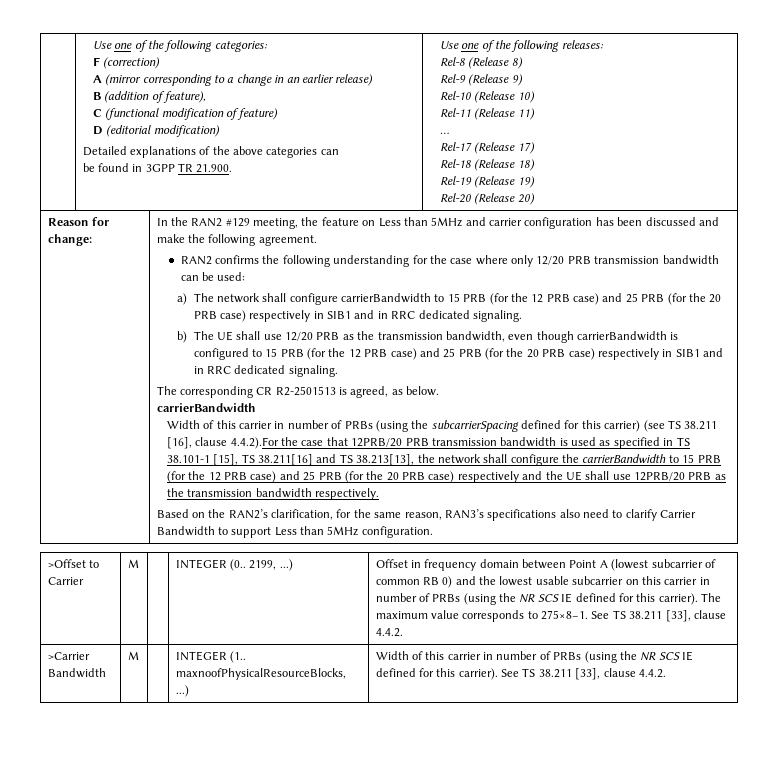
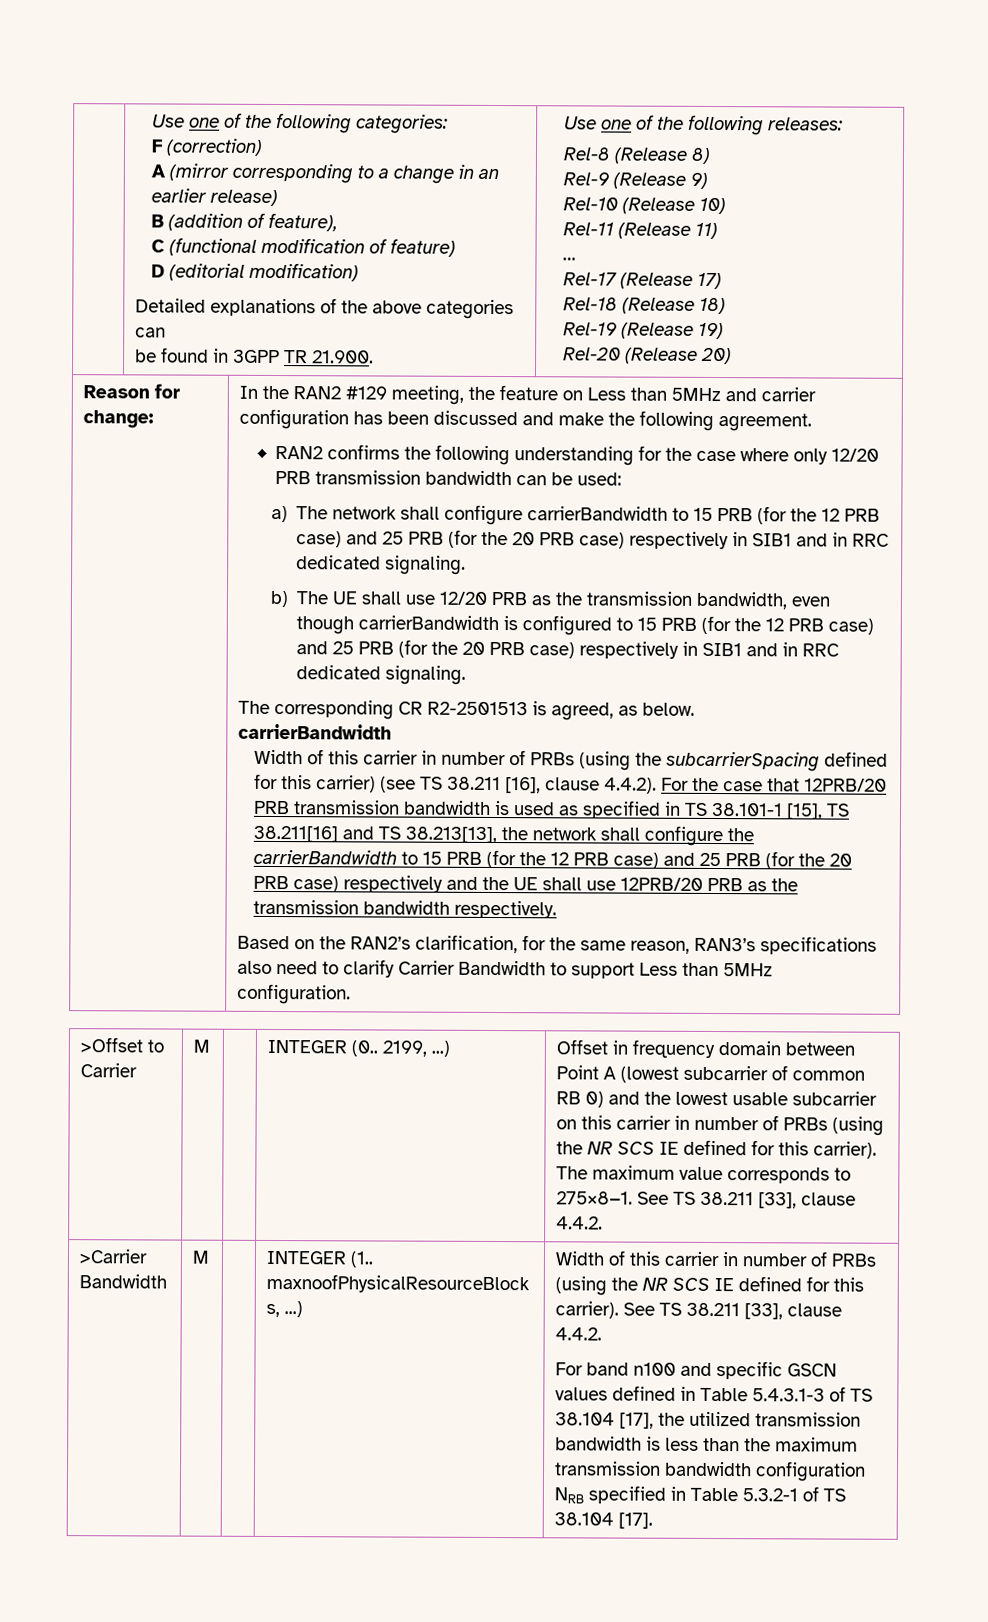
- Width of this carrier in number of PRBs (using the subcarrierSpacing defined for this carrier) (see TS 38.211 [16], clause 4.4.2).For the case that 12PRB/20 PRB transmission bandwidth is used as specified in TS 38.101-1 [15], TS 38.211[16] and TS 38.213[13], the network shall configure the carrierBandwidth to 15 PRB (for the 12 PRB case) and 25 PRB (for the 20 PRB case) respectively and the UE shall use 12PRB/20 PRB as the transmission bandwidth respectively.
+ Width of this carrier in number of PRBs (using the subcarrierSpacing defined for this carrier) (see TS 38.211 [16], clause 4.4.2). For the case that 12PRB/20 PRB transmission bandwidth is used as specified in TS 38.101-1 [15], TS 38.211[16] and TS 38.213[13], the network shall configure the carrierBandwidth to 15 PRB (for the 12 PRB case) and 25 PRB (for the 20 PRB case) respectively and the UE shall use 12PRB/20 PRB as the transmission bandwidth respectively.
+ For band n100 and specific GSCN values defined in Table 5.4.3.1-3 of TS 38.104 [17], the utilized transmission bandwidth is less than the maximum transmission bandwidth configuration NRB specified in Table 5.3.2-1 of TS 38.104 [17].

